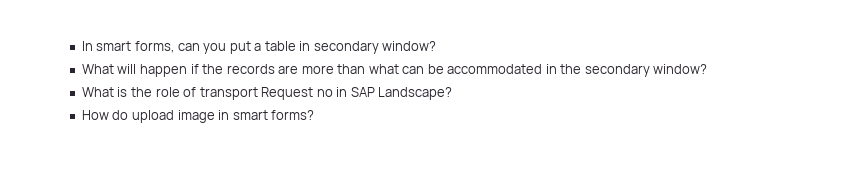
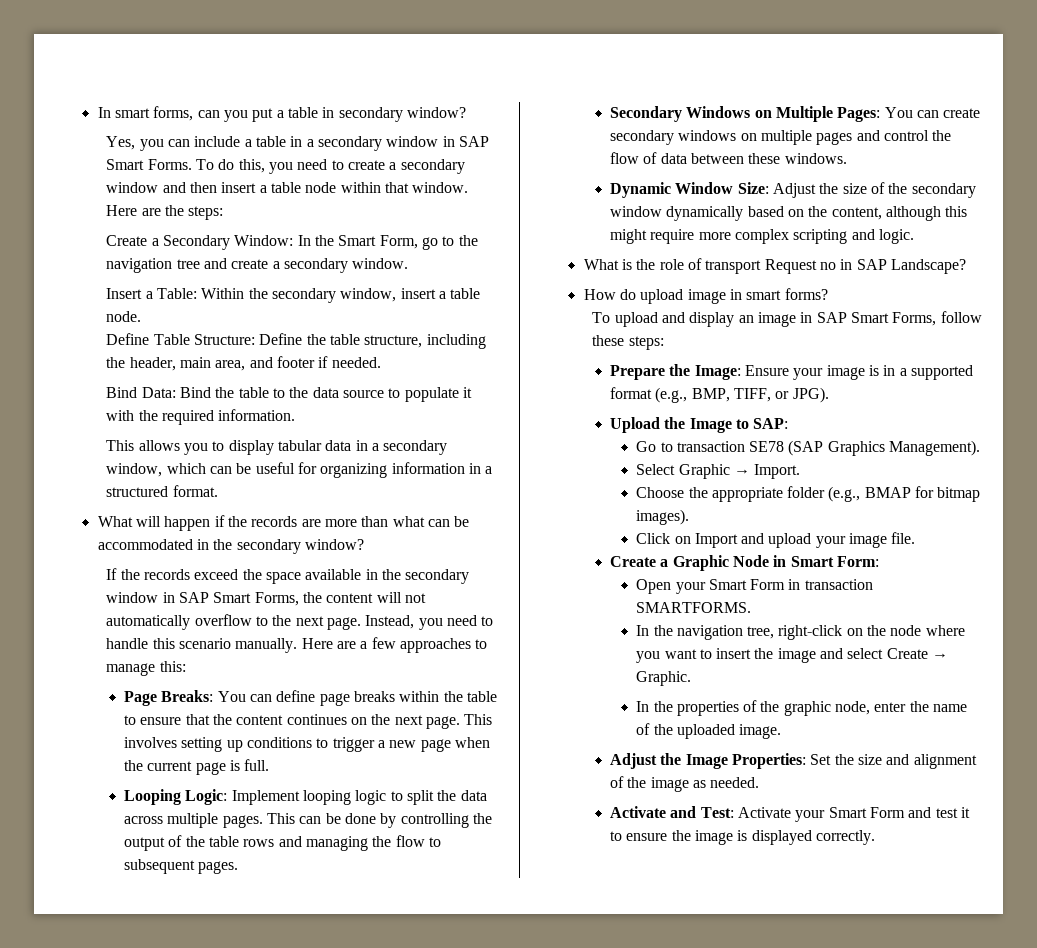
+ Yes, you can include a table in a secondary window in SAP Smart Forms. To do this, you need to create a secondary window and then insert a table node within that window. Here are the steps:
+ Create a Secondary Window: In the Smart Form, go to the navigation tree and create a secondary window.
+ Insert a Table: Within the secondary window, insert a table node.
+ Define Table Structure: Define the table structure, including the header, main area, and footer if needed.
+ Bind Data: Bind the table to the data source to populate it with the required information.
+ This allows you to display tabular data in a secondary window, which can be useful for organizing information in a structured format.
+ If the records exceed the space available in the secondary window in SAP Smart Forms, the content will not automatically overflow to the next page. Instead, you need to handle this scenario manually. Here are a few approaches to manage this:
+ Page Breaks: You can define page breaks within the table to ensure that the content continues on the next page. This involves setting up conditions to trigger a new page when the current page is full.
+ Looping Logic: Implement looping logic to split the data across multiple pages. This can be done by controlling the output of the table rows and managing the flow to subsequent pages.
+ Secondary Windows on Multiple Pages: You can create secondary windows on multiple pages and control the flow of data between these windows.
+ Dynamic Window Size: Adjust the size of the secondary window dynamically based on the content, although this might require more complex scripting and logic.
+ To upload and display an image in SAP Smart Forms, follow these steps:
+ Prepare the Image: Ensure your image is in a supported format (e.g., BMP, TIFF, or JPG).
+ Upload the Image to SAP:
+ Go to transaction SE78 (SAP Graphics Management).
+ Select Graphic → Import.
+ Choose the appropriate folder (e.g., BMAP for bitmap images).
+ Click on Import and upload your image file.
+ Create a Graphic Node in Smart Form:
+ Open your Smart Form in transaction SMARTFORMS.
+ In the navigation tree, right-click on the node where you want to insert the image and select Create → Graphic.
+ In the properties of the graphic node, enter the name of the uploaded image.
+ Adjust the Image Properties: Set the size and alignment of the image as needed.
+ Activate and Test: Activate your Smart Form and test it to ensure the image is displayed correctly.

